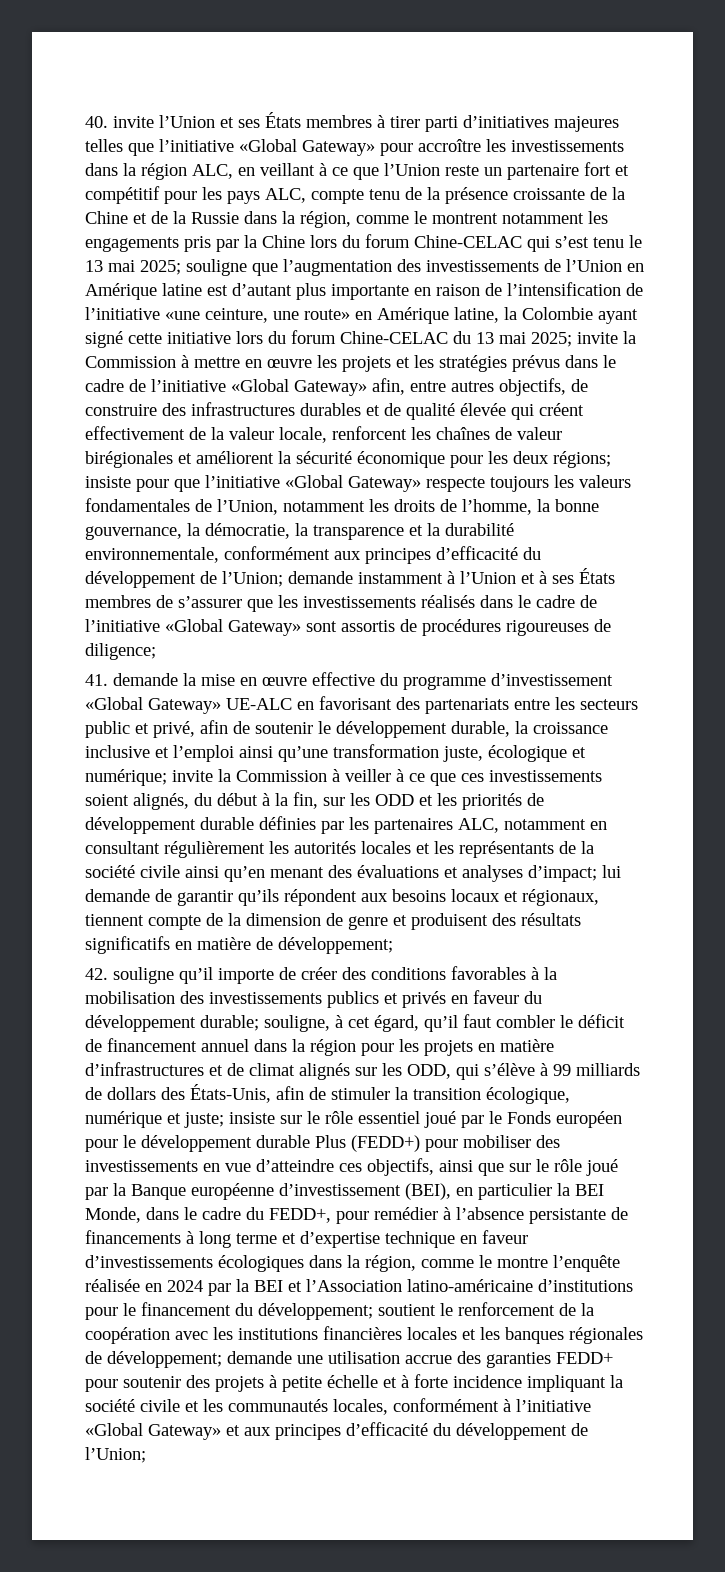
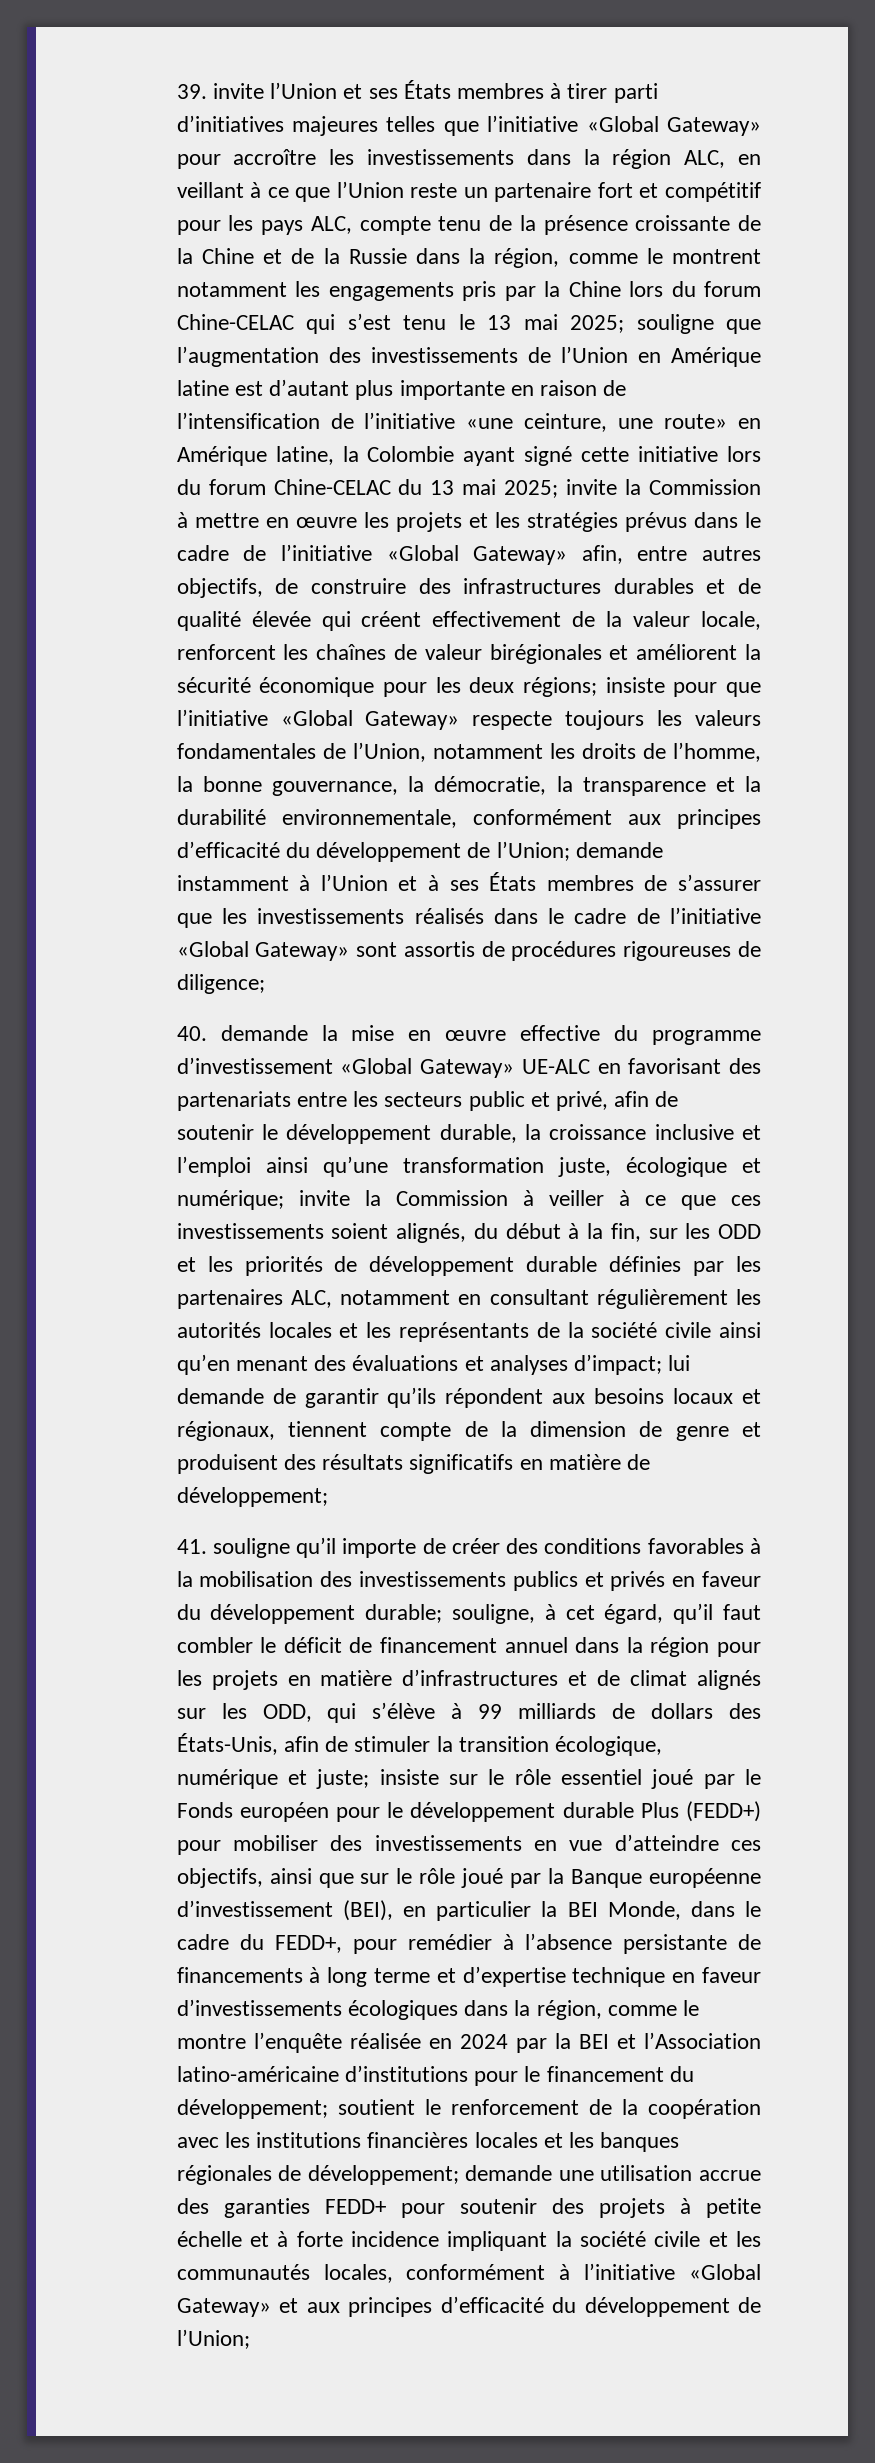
- 40. invite l’Union et ses États membres à tirer parti d’initiatives majeures telles que l’initiative «Global Gateway» pour accroître les investissements dans la région ALC, en veillant à ce que l’Union reste un partenaire fort et compétitif pour les pays ALC, compte tenu de la présence croissante de la Chine et de la Russie dans la région, comme le montrent notamment les engagements pris par la Chine lors du forum Chine-CELAC qui s’est tenu le 13 mai 2025;
+ 39. invite l’Union et ses États membres à tirer parti d’initiatives majeures telles que l’initiative «Global Gateway» pour accroître les investissements dans la région ALC, en veillant à ce que l’Union reste un partenaire fort et compétitif pour les pays ALC, compte tenu de la présence croissante de la Chine et de la Russie dans la région, comme le montrent notamment les engagements pris par la Chine lors du forum Chine-CELAC qui s’est tenu le 13 mai 2025;
- 41. demande la mise en œuvre effective du programme d’investissement «Global Gateway» UE-ALC en favorisant des partenariats entre les secteurs public et privé, afin de soutenir le développement durable, la croissance inclusive et l’emploi ainsi qu’une transformation juste, écologique et numérique;
+ 40. demande la mise en œuvre effective du programme d’investissement «Global Gateway» UE-ALC en favorisant des partenariats entre les secteurs public et privé, afin de soutenir le développement durable, la croissance inclusive et l’emploi ainsi qu’une transformation juste, écologique et numérique;
- 42. souligne qu’il importe de créer des conditions favorables à la mobilisation des investissements publics et privés en faveur du développement durable;
+ 41. souligne qu’il importe de créer des conditions favorables à la mobilisation des investissements publics et privés en faveur du développement durable;

